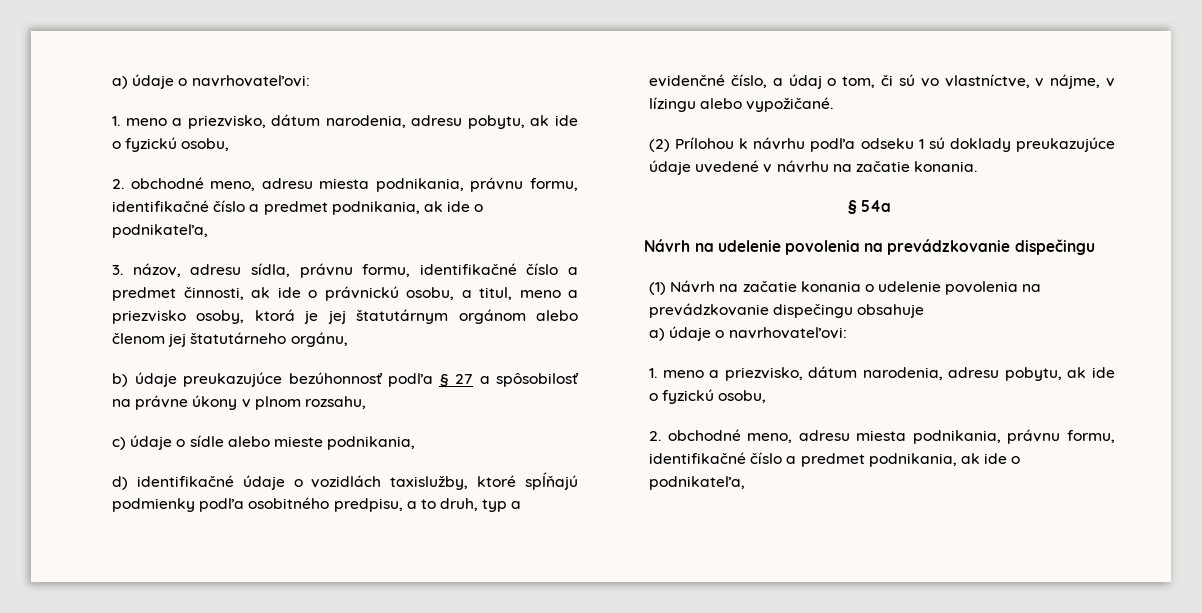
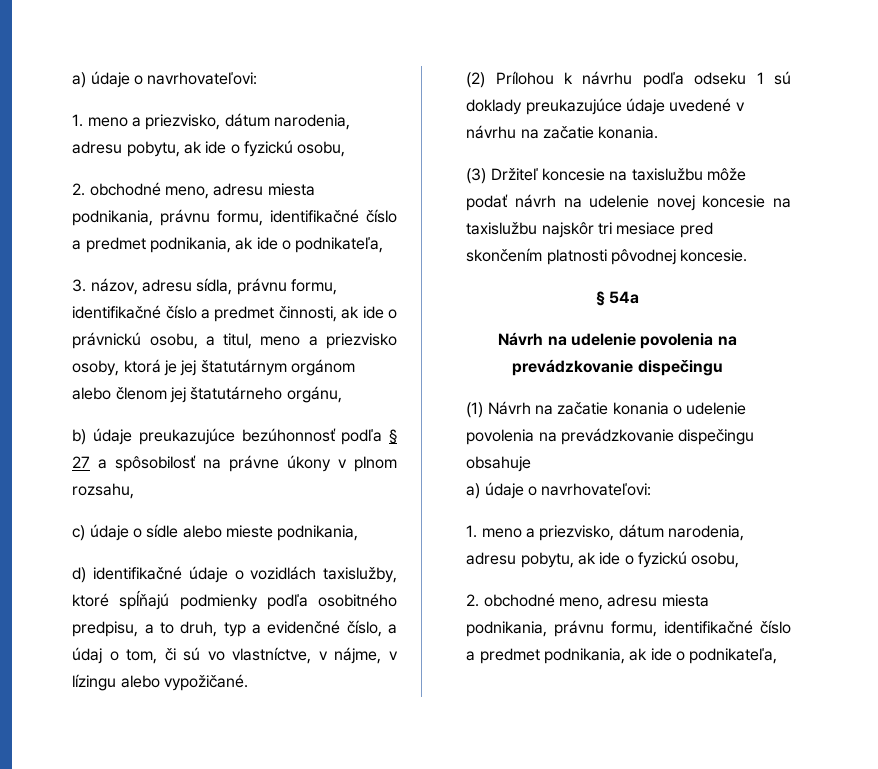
+ (3) Držiteľ koncesie na taxislužbu môže podať návrh na udelenie novej koncesie na taxislužbu najskôr tri mesiace pred skončením platnosti pôvodnej koncesie.

